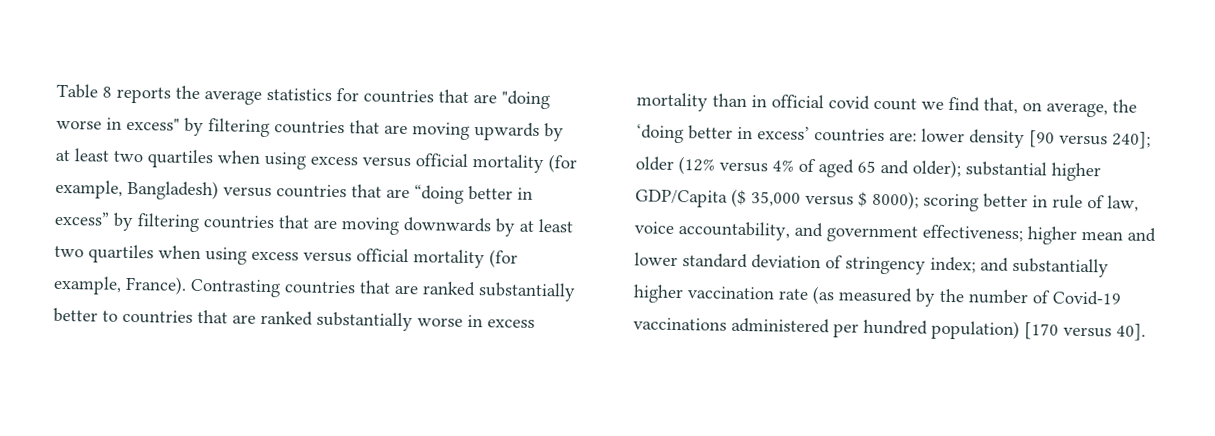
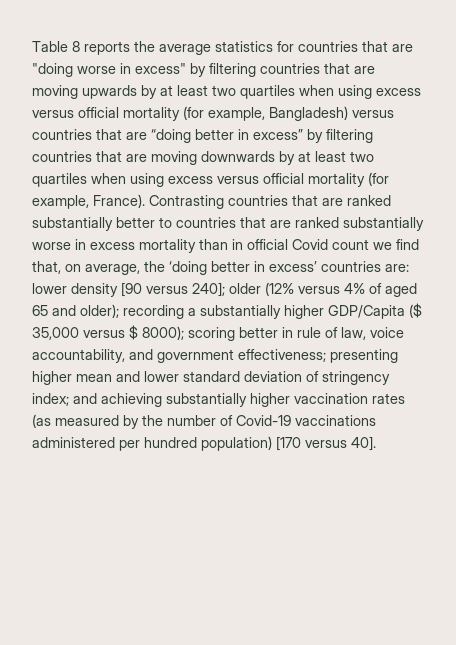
- Contrasting countries that are ranked substantially better to countries that are ranked substantially worse in excess mortality than in official covid count we find that, on average, the ‘doing better in excess’ countries are:
+ Contrasting countries that are ranked substantially better to countries that are ranked substantially worse in excess mortality than in official Covid count we find that, on average, the ‘doing better in excess’ countries are:
- substantial higher GDP/Capita ($ 35,000 versus $ 8000);
+ recording a substantially higher GDP/Capita ($ 35,000 versus $ 8000);
- higher mean and lower standard deviation of stringency index;
+ presenting higher mean and lower standard deviation of stringency index;
- and substantially higher vaccination rate (as measured by the number of Covid-19 vaccinations administered per hundred population) [170 versus 40].
+ and achieving substantially higher vaccination rates (as measured by the number of Covid-19 vaccinations administered per hundred population) [170 versus 40].

